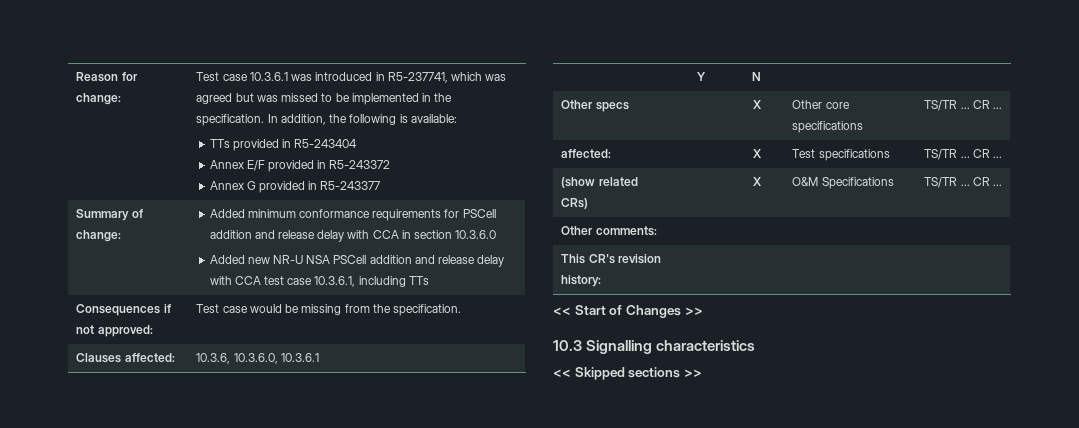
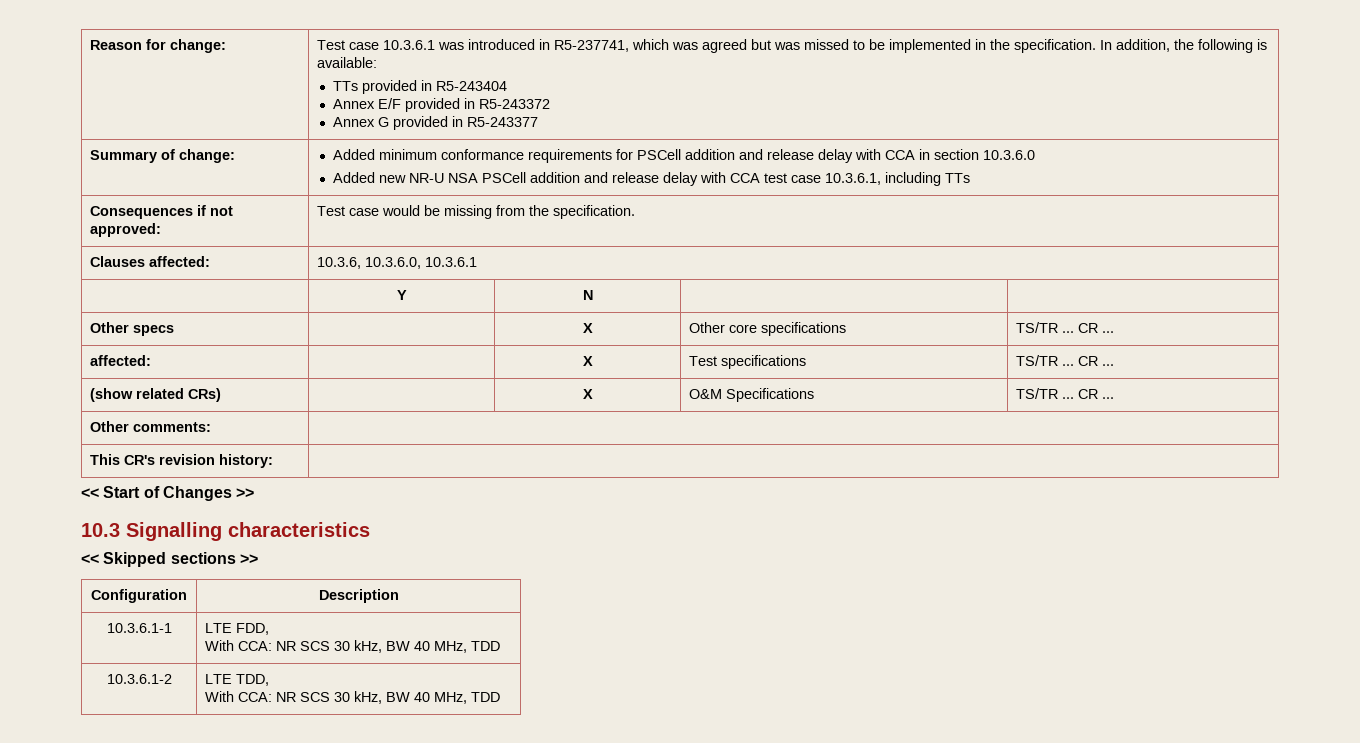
+ Configuration | Description
+ 10.3.6.1-1 | LTE FDD,
+ With CCA: NR SCS 30 kHz, BW 40 MHz, TDD
+ 10.3.6.1-2 | LTE TDD,
+ With CCA: NR SCS 30 kHz, BW 40 MHz, TDD

